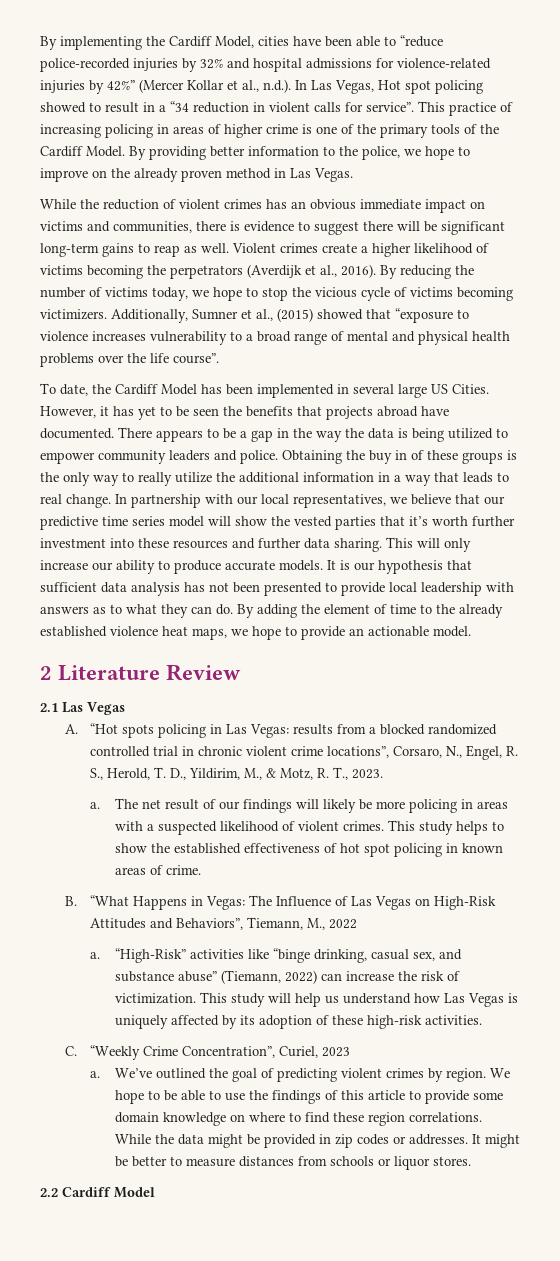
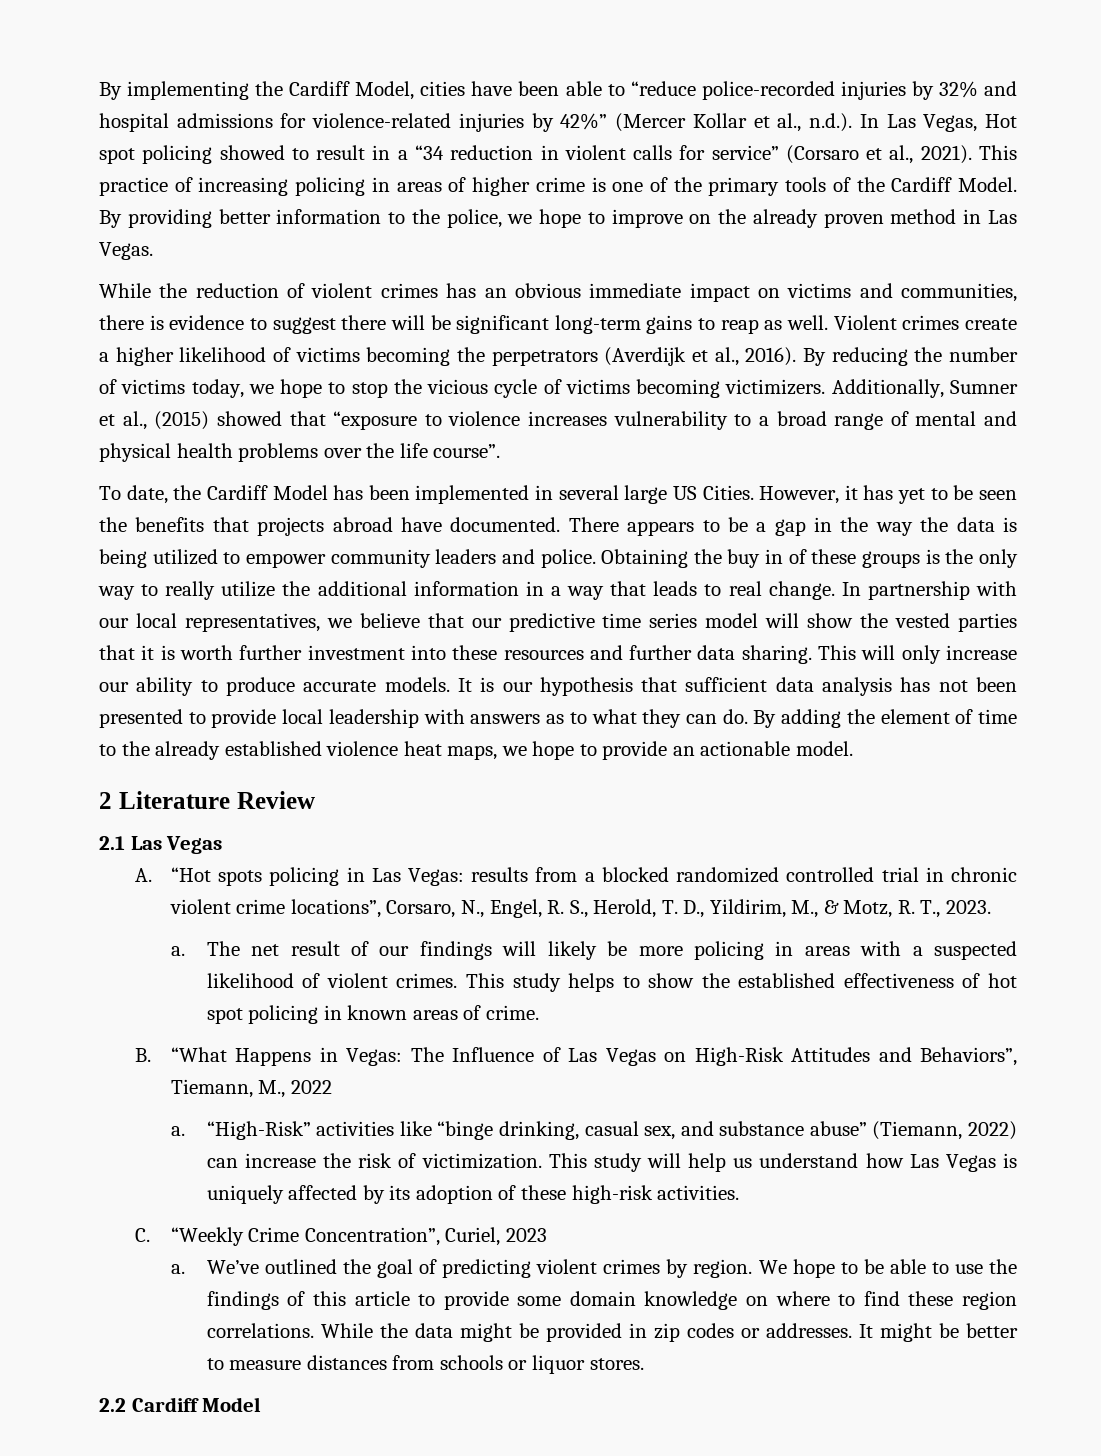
- By implementing the Cardiff Model, cities have been able to “reduce police-recorded injuries by 32% and hospital admissions for violence-related injuries by 42%” (Mercer Kollar et al., n.d.). In Las Vegas, Hot spot policing showed to result in a “34 reduction in violent calls for service”.
+ By implementing the Cardiff Model, cities have been able to “reduce police-recorded injuries by 32% and hospital admissions for violence-related injuries by 42%” (Mercer Kollar et al., n.d.). In Las Vegas, Hot spot policing showed to result in a “34 reduction in violent calls for service” (Corsaro et al., 2021).
- In partnership with our local representatives, we believe that our predictive time series model will show the vested parties that it’s worth further investment into these resources and further data sharing.
+ In partnership with our local representatives, we believe that our predictive time series model will show the vested parties that it is worth further investment into these resources and further data sharing.

